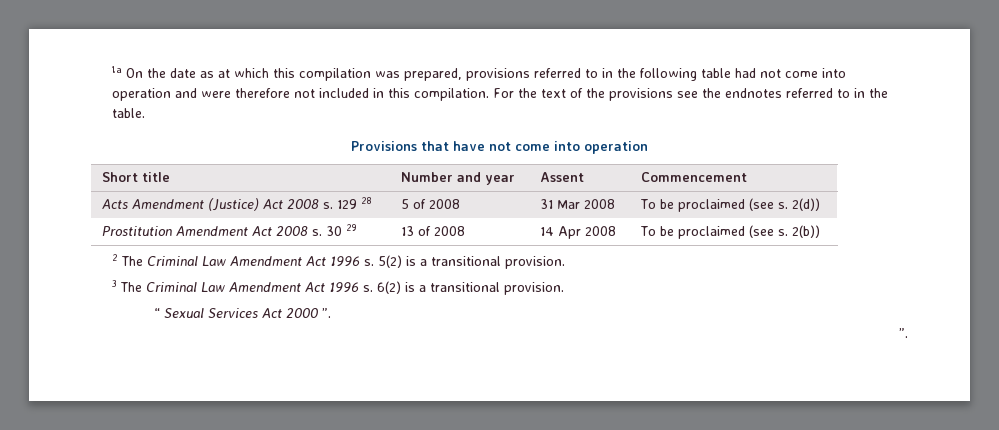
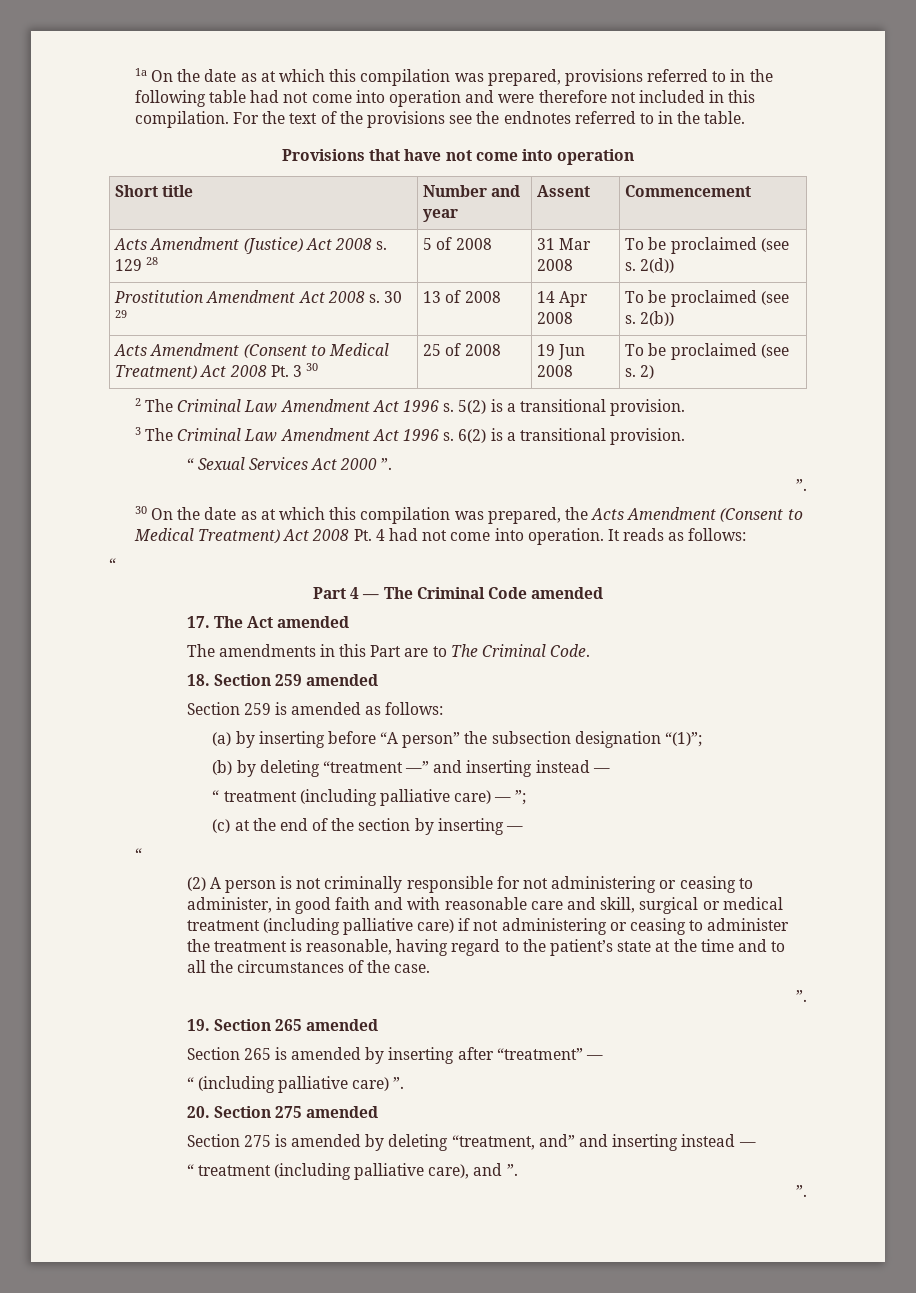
+ Acts Amendment (Consent to Medical Treatment) Act 2008 Pt. 3 30 | 25 of 2008 | 19 Jun 2008 | To be proclaimed (see s. 2)
+ 30 On the date as at which this compilation was prepared, the Acts Amendment (Consent to Medical Treatment) Act 2008 Pt. 4 had not come into operation. It reads as follows:
+ “
+ Part 4 — The Criminal Code amended
+ 17. The Act amended
+ The amendments in this Part are to The Criminal Code.
+ 18. Section 259 amended
+ Section 259 is amended as follows:
+ (a) by inserting before “A person” the subsection designation “(1)”;
+ (b) by deleting “treatment —” and inserting instead —
+ “ treatment (including palliative care) — ”;
+ (c) at the end of the section by inserting —
+ “
+ (2) A person is not criminally responsible for not administering or ceasing to administer, in good faith and with reasonable care and skill, surgical or medical treatment (including palliative care) if not administering or ceasing to administer the treatment is reasonable, having regard to the patient’s state at the time and to all the circumstances of the case.
+ ”.
+ 19. Section 265 amended
+ Section 265 is amended by inserting after “treatment” —
+ “ (including palliative care) ”.
+ 20. Section 275 amended
+ Section 275 is amended by deleting “treatment, and” and inserting instead —
+ “ treatment (including palliative care), and ”.
+ ”.

